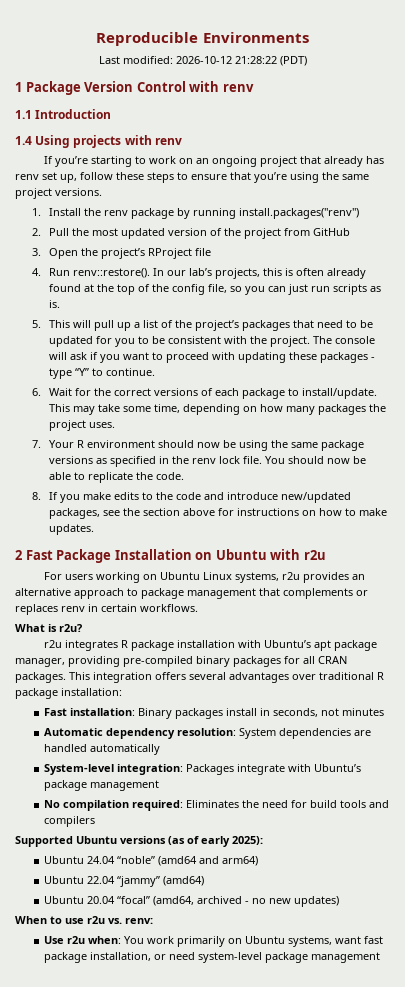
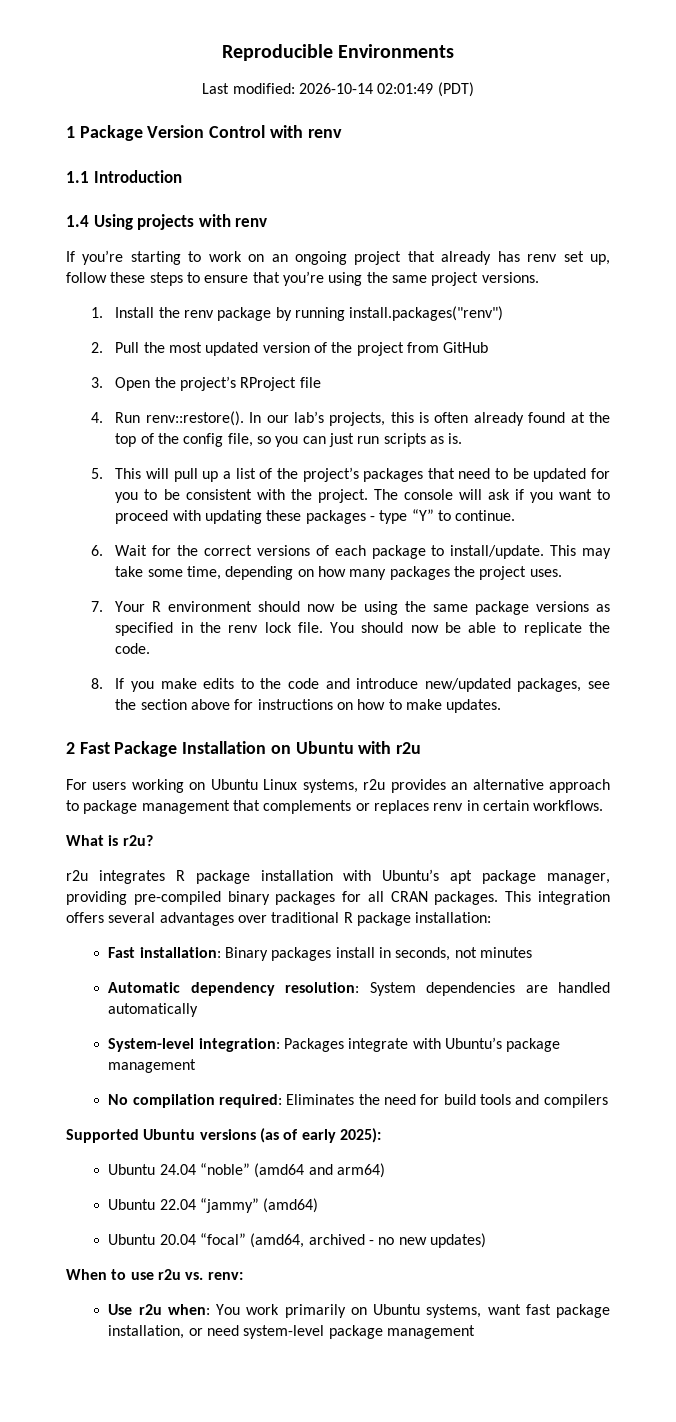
- Last modified: 2026-10-12 21:28:22 (PDT)
+ Last modified: 2026-10-14 02:01:49 (PDT)

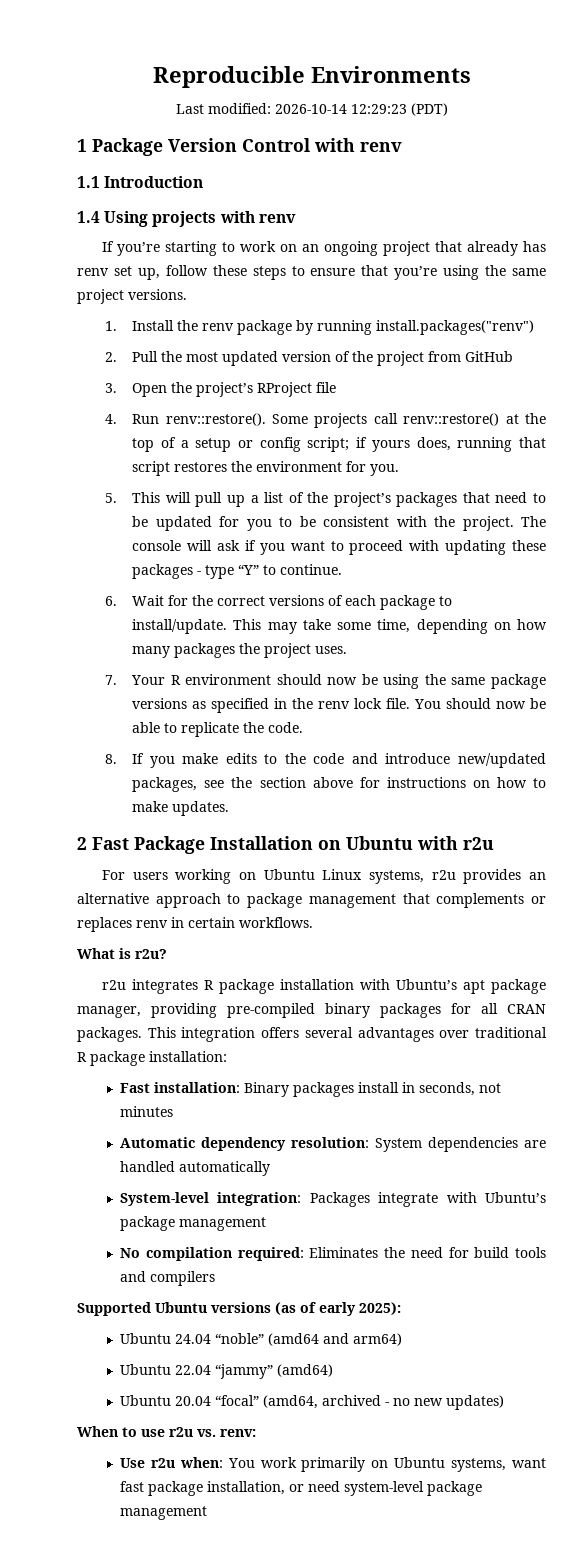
- Last modified: 2026-10-14 02:01:49 (PDT)
+ Last modified: 2026-10-14 12:29:23 (PDT)
- In our lab’s projects, this is often already found at the top of the config file, so you can just run scripts as is.
+ Some projects call renv::restore() at the top of a setup or config script; if yours does, running that script restores the environment for you.

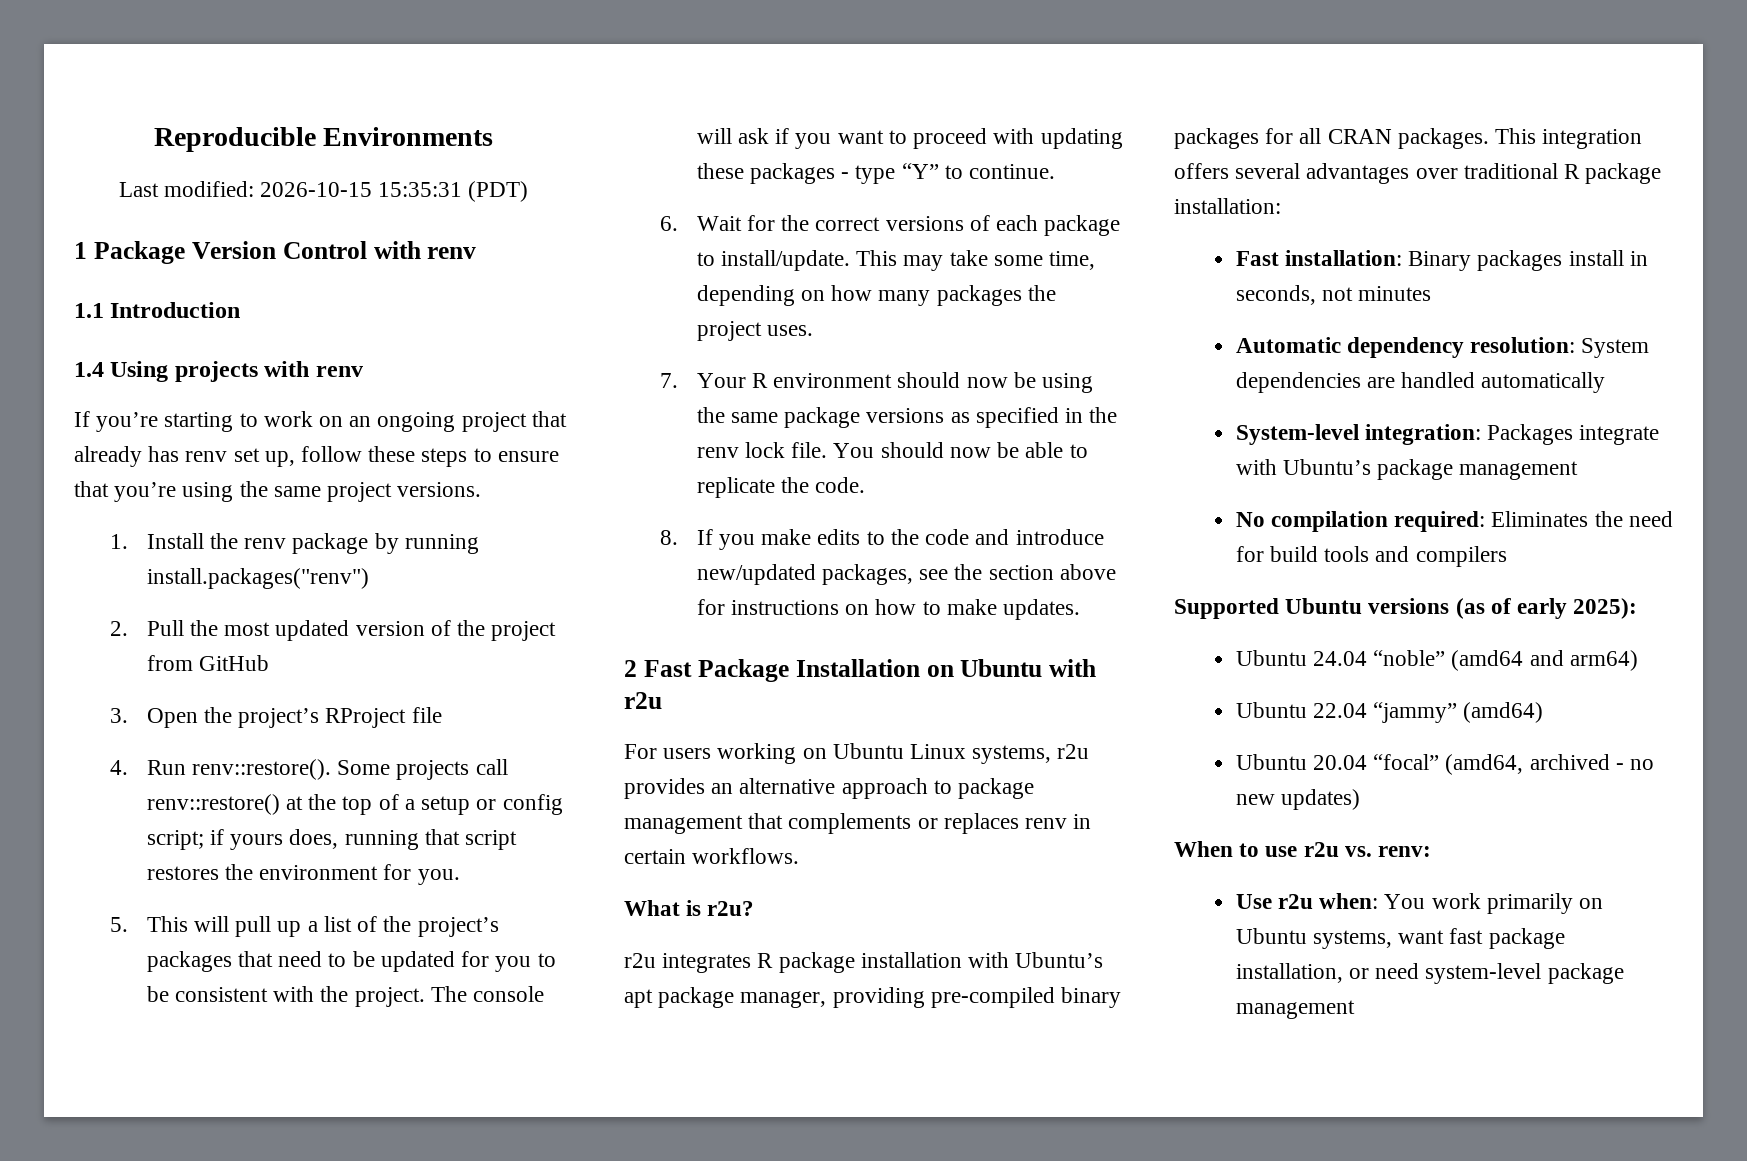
- Last modified: 2026-10-14 12:29:23 (PDT)
+ Last modified: 2026-10-15 15:35:31 (PDT)

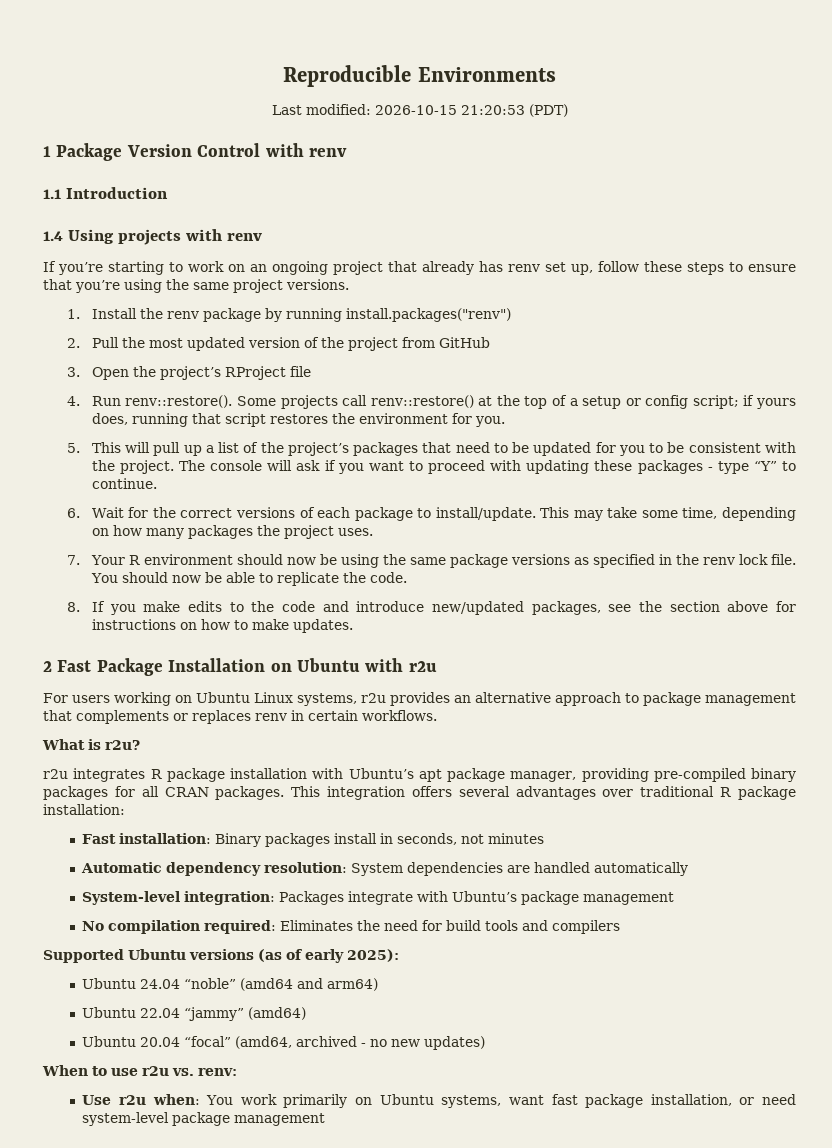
- Last modified: 2026-10-15 15:35:31 (PDT)
+ Last modified: 2026-10-15 21:20:53 (PDT)

